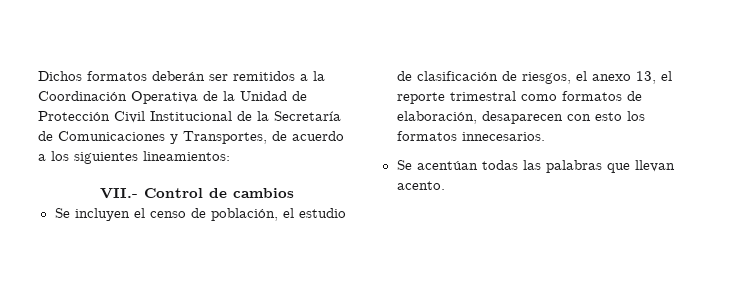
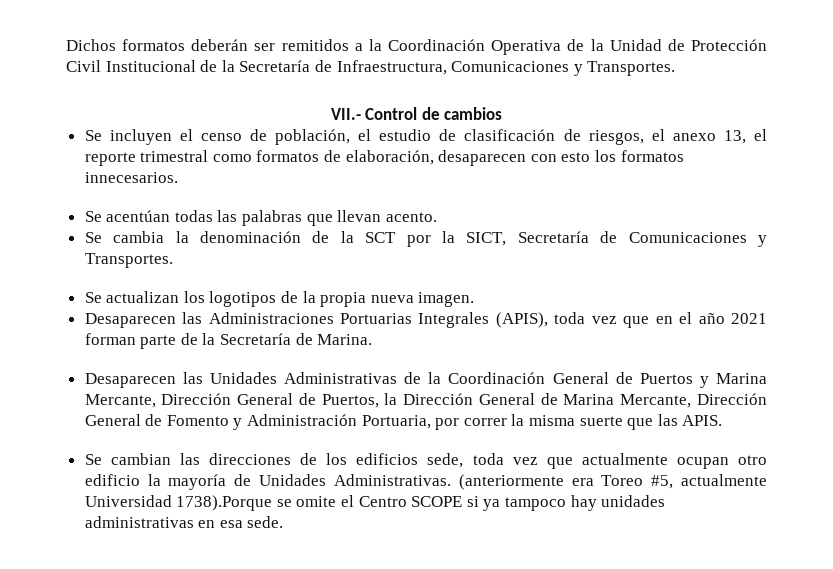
- Dichos formatos deberán ser remitidos a la Coordinación Operativa de la Unidad de Protección Civil Institucional de la Secretaría de Comunicaciones y Transportes, de acuerdo a los siguientes lineamientos:
+ Dichos formatos deberán ser remitidos a la Coordinación Operativa de la Unidad de Protección Civil Institucional de la Secretaría de Infraestructura, Comunicaciones y Transportes.
+ Se cambia la denominación de la SCT por la SICT, Secretaría de Comunicaciones y Transportes.
+ Se actualizan los logotipos de la propia nueva imagen.
+ Desaparecen las Administraciones Portuarias Integrales (APIS), toda vez que en el año 2021 forman parte de la Secretaría de Marina.
+ Desaparecen las Unidades Administrativas de la Coordinación General de Puertos y Marina Mercante, Dirección General de Puertos, la Dirección General de Marina Mercante, Dirección General de Fomento y Administración Portuaria, por correr la misma suerte que las APIS.
+ Se cambian las direcciones de los edificios sede, toda vez que actualmente ocupan otro edificio la mayoría de Unidades Administrativas. (anteriormente era Toreo #5, actualmente Universidad 1738).Porque se omite el Centro SCOPE si ya tampoco hay unidades administrativas en esa sede.

